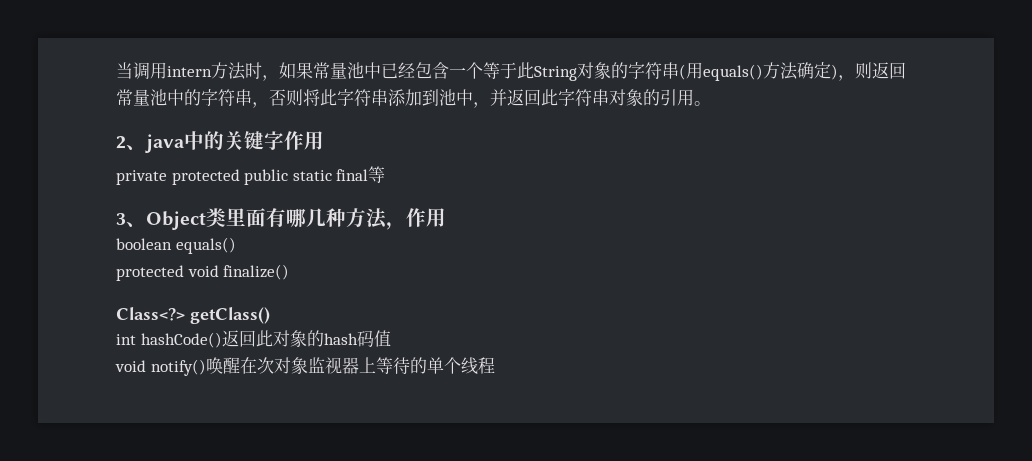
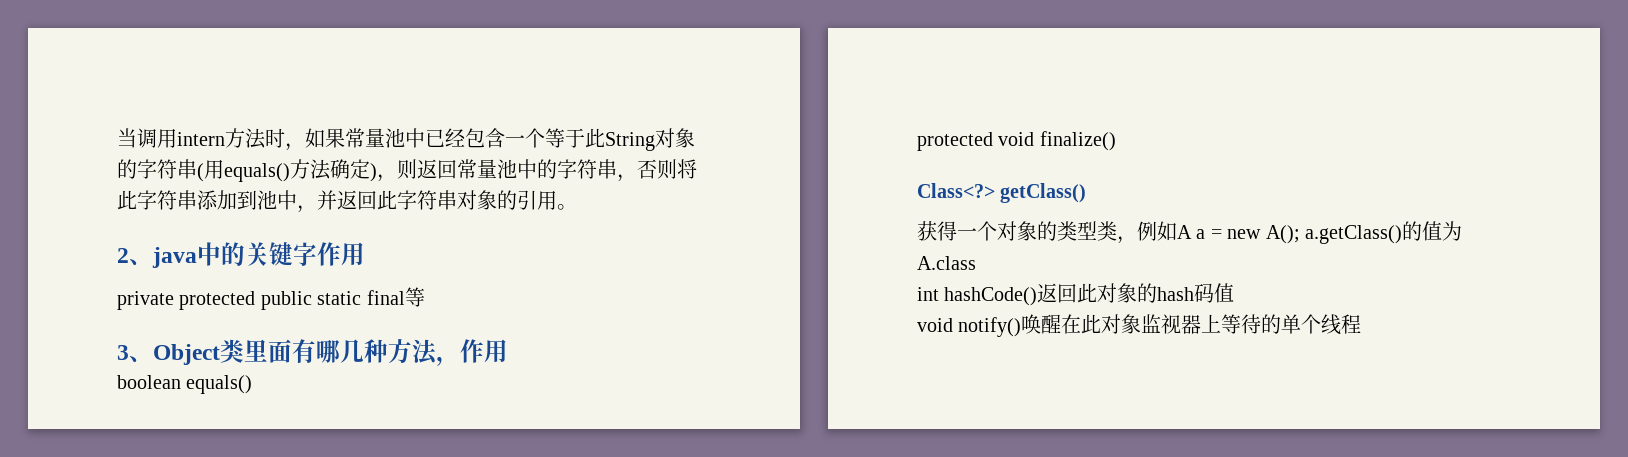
+ 获得一个对象的类型类，例如A a = new A(); a.getClass()的值为A.class
- void notify()唤醒在次对象监视器上等待的单个线程
+ void notify()唤醒在此对象监视器上等待的单个线程

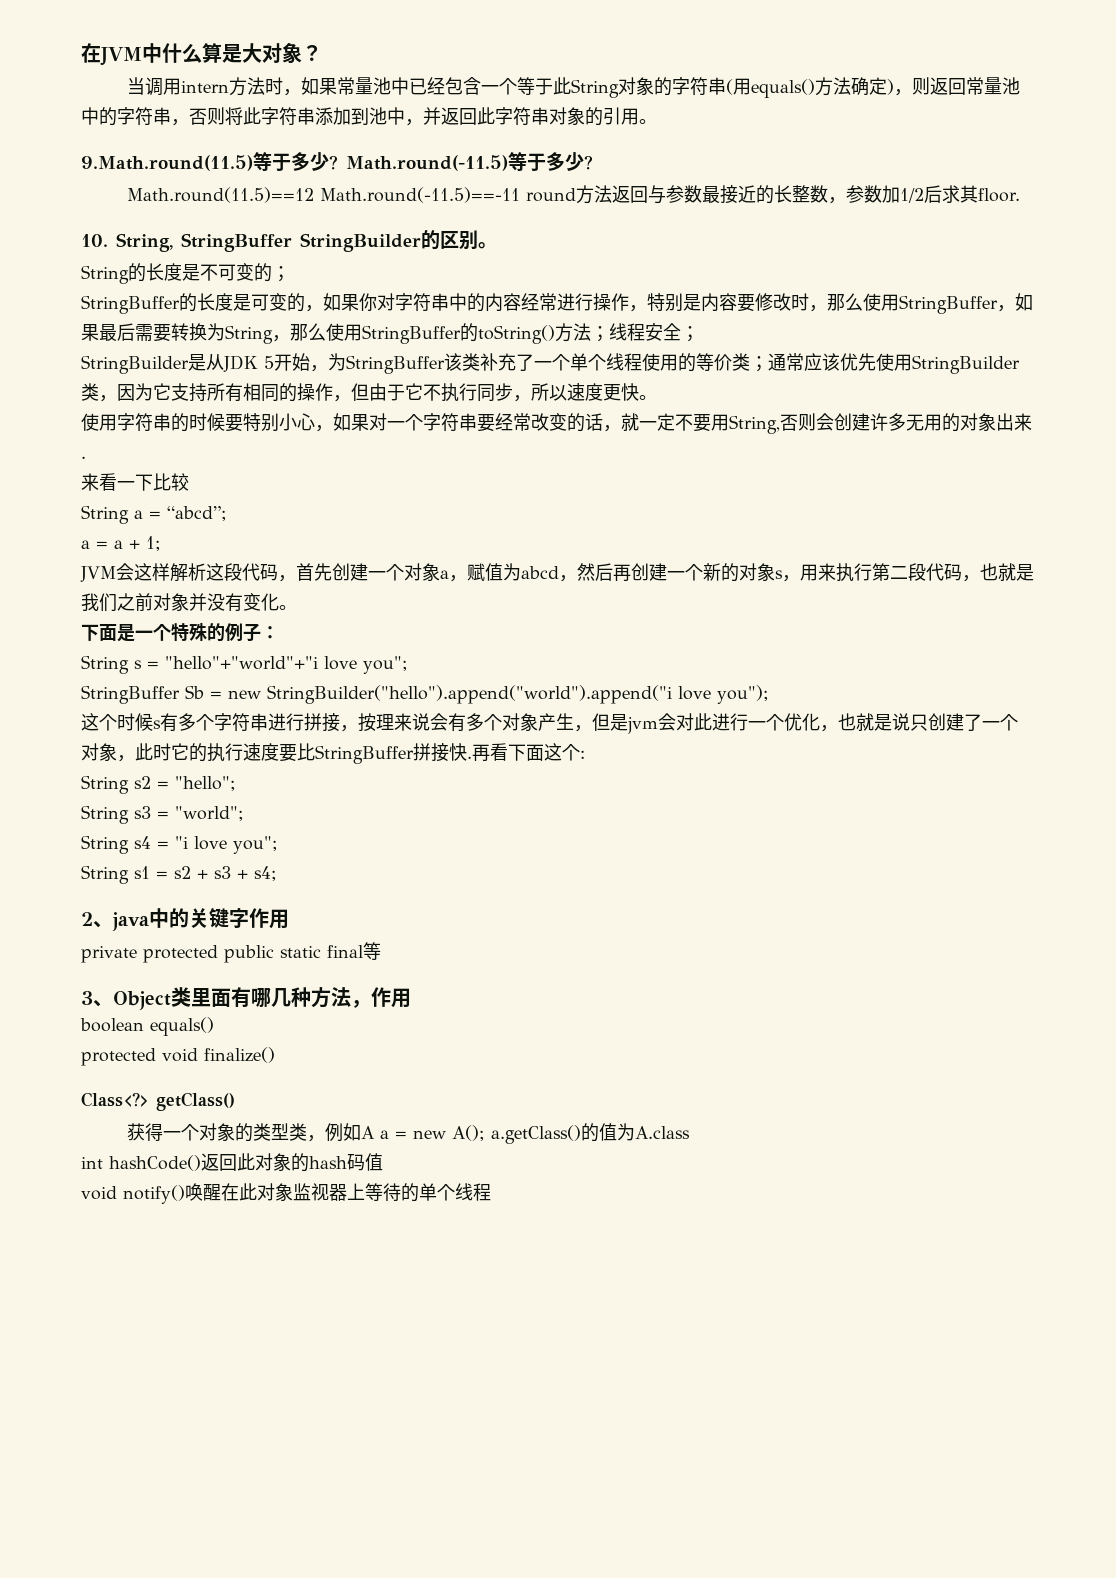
+ 在JVM中什么算是大对象？
+ 9.Math.round(11.5)等于多少? Math.round(-11.5)等于多少?
+ Math.round(11.5)==12 Math.round(-11.5)==-11 round方法返回与参数最接近的长整数，参数加1/2后求其floor.
+ 10. String, StringBuffer StringBuilder的区别。
+ String的长度是不可变的；
+ StringBuffer的长度是可变的，如果你对字符串中的内容经常进行操作，特别是内容要修改时，那么使用StringBuffer，如果最后需要转换为String，那么使用StringBuffer的toString()方法；线程安全；
+ StringBuilder是从JDK 5开始，为StringBuffer该类补充了一个单个线程使用的等价类；通常应该优先使用StringBuilder类，因为它支持所有相同的操作，但由于它不执行同步，所以速度更快。
+ 使用字符串的时候要特别小心，如果对一个字符串要经常改变的话，就一定不要用String,否则会创建许多无用的对象出来.
+ 来看一下比较
+ String a = “abcd”;
+ a = a + 1;
+ JVM会这样解析这段代码，首先创建一个对象a，赋值为abcd，然后再创建一个新的对象s，用来执行第二段代码，也就是我们之前对象并没有变化。
+ 下面是一个特殊的例子：
+ String s = "hello"+"world"+"i love you";
+ StringBuffer Sb = new StringBuilder("hello").append("world").append("i love you");
+ 这个时候s有多个字符串进行拼接，按理来说会有多个对象产生，但是jvm会对此进行一个优化，也就是说只创建了一个对象，此时它的执行速度要比StringBuffer拼接快.再看下面这个:
+ String s2 = "hello";
+ String s3 = "world";
+ String s4 = "i love you";
+ String s1 = s2 + s3 + s4;

